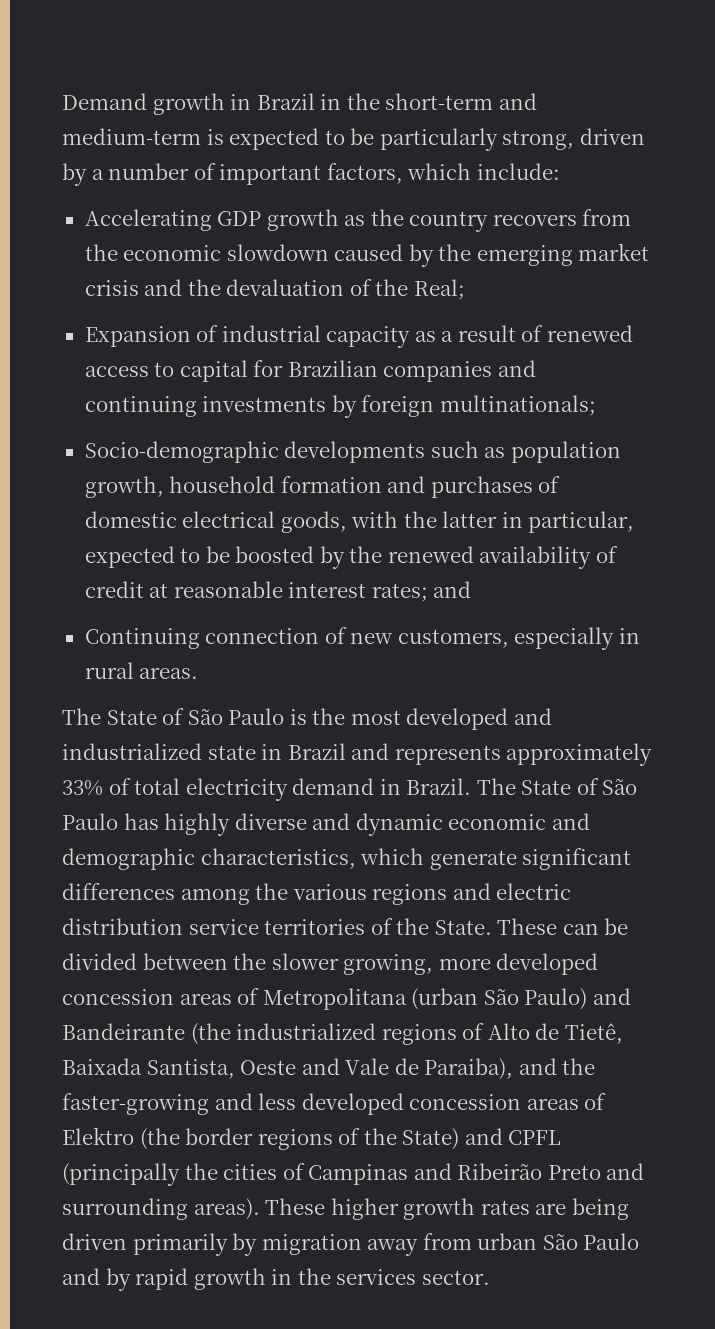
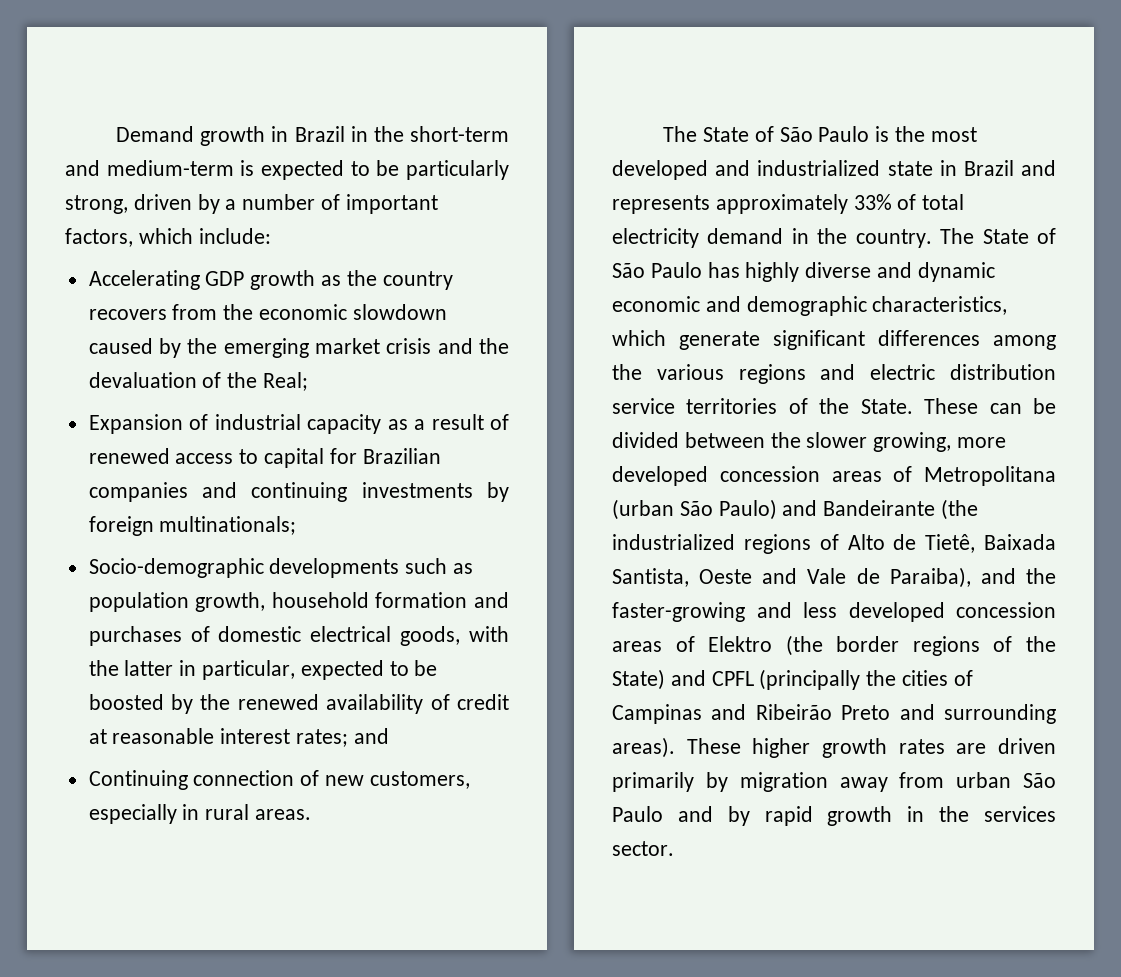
- The State of São Paulo is the most developed and industrialized state in Brazil and represents approximately 33% of total electricity demand in Brazil.
+ The State of São Paulo is the most developed and industrialized state in Brazil and represents approximately 33% of total electricity demand in the country.
- These higher growth rates are being driven primarily by migration away from urban São Paulo and by rapid growth in the services sector.
+ These higher growth rates are driven primarily by migration away from urban São Paulo and by rapid growth in the services sector.

